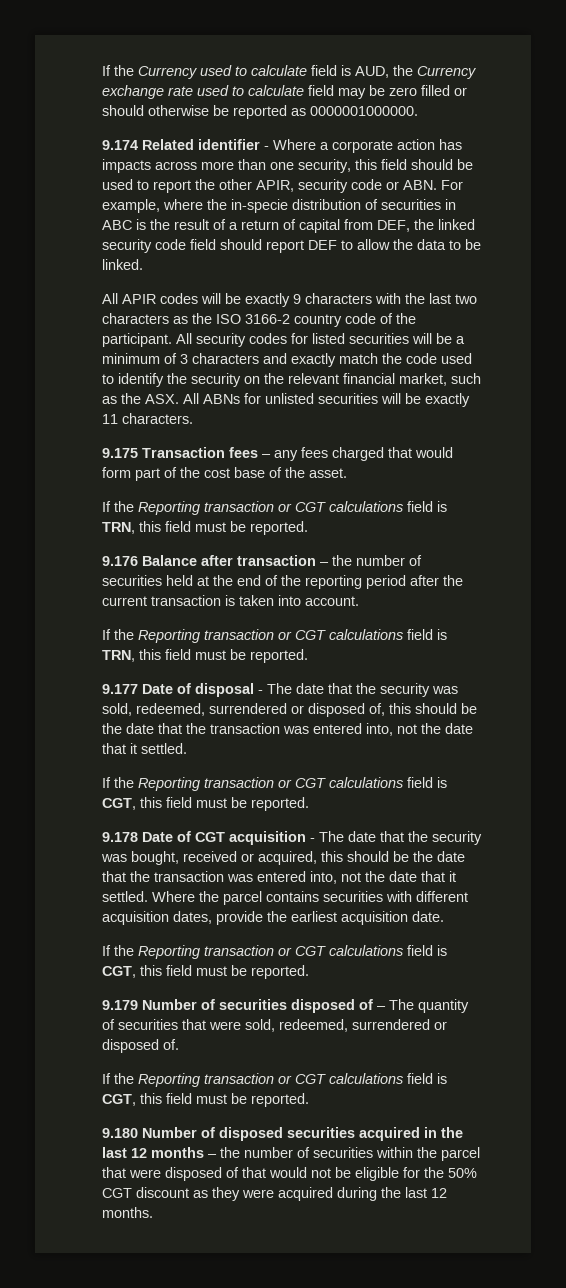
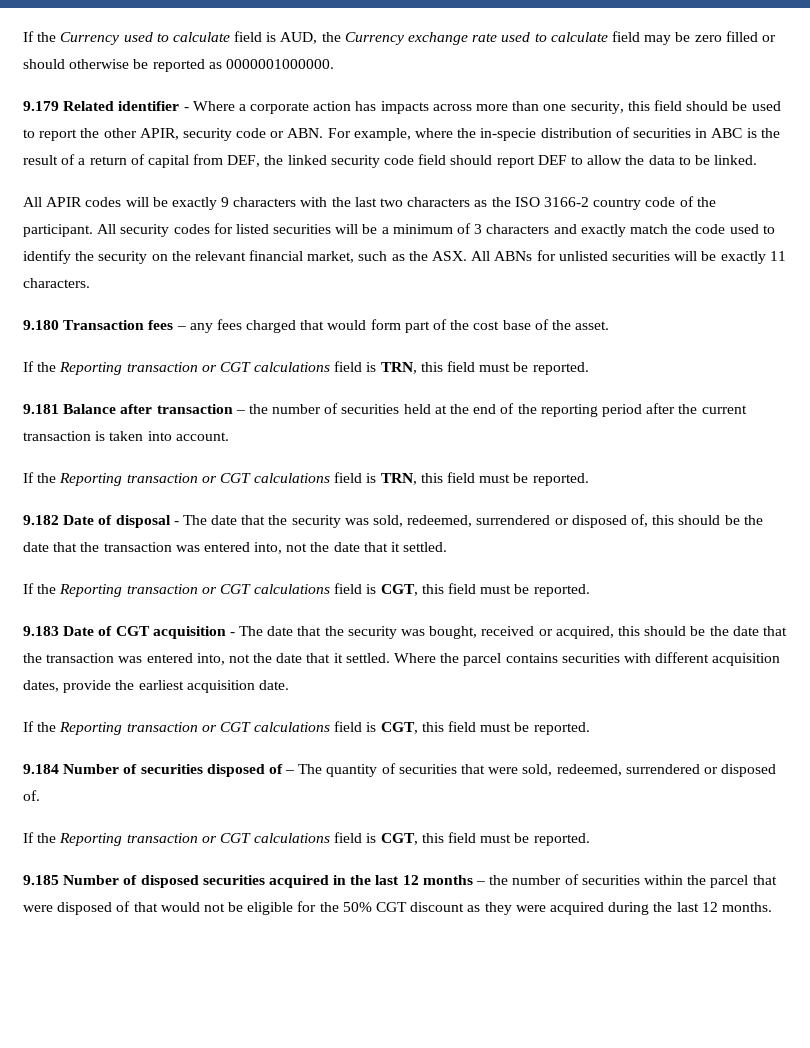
- 9.174 Related identifier - Where a corporate action has impacts across more than one security, this field should be used to report the other APIR, security code or ABN. For example, where the in-specie distribution of securities in ABC is the result of a return of capital from DEF, the linked security code field should report DEF to allow the data to be linked.
+ 9.179 Related identifier - Where a corporate action has impacts across more than one security, this field should be used to report the other APIR, security code or ABN. For example, where the in-specie distribution of securities in ABC is the result of a return of capital from DEF, the linked security code field should report DEF to allow the data to be linked.
- 9.175 Transaction fees – any fees charged that would form part of the cost base of the asset.
+ 9.180 Transaction fees – any fees charged that would form part of the cost base of the asset.
- 9.176 Balance after transaction – the number of securities held at the end of the reporting period after the current transaction is taken into account.
+ 9.181 Balance after transaction – the number of securities held at the end of the reporting period after the current transaction is taken into account.
- 9.177 Date of disposal - The date that the security was sold, redeemed, surrendered or disposed of, this should be the date that the transaction was entered into, not the date that it settled.
+ 9.182 Date of disposal - The date that the security was sold, redeemed, surrendered or disposed of, this should be the date that the transaction was entered into, not the date that it settled.
- 9.178 Date of CGT acquisition - The date that the security was bought, received or acquired, this should be the date that the transaction was entered into, not the date that it settled.
+ 9.183 Date of CGT acquisition - The date that the security was bought, received or acquired, this should be the date that the transaction was entered into, not the date that it settled.
- 9.179 Number of securities disposed of – The quantity of securities that were sold, redeemed, surrendered or disposed of.
+ 9.184 Number of securities disposed of – The quantity of securities that were sold, redeemed, surrendered or disposed of.
- 9.180 Number of disposed securities acquired in the last 12 months – the number of securities within the parcel that were disposed of that would not be eligible for the 50% CGT discount as they were acquired during the last 12 months.
+ 9.185 Number of disposed securities acquired in the last 12 months – the number of securities within the parcel that were disposed of that would not be eligible for the 50% CGT discount as they were acquired during the last 12 months.

